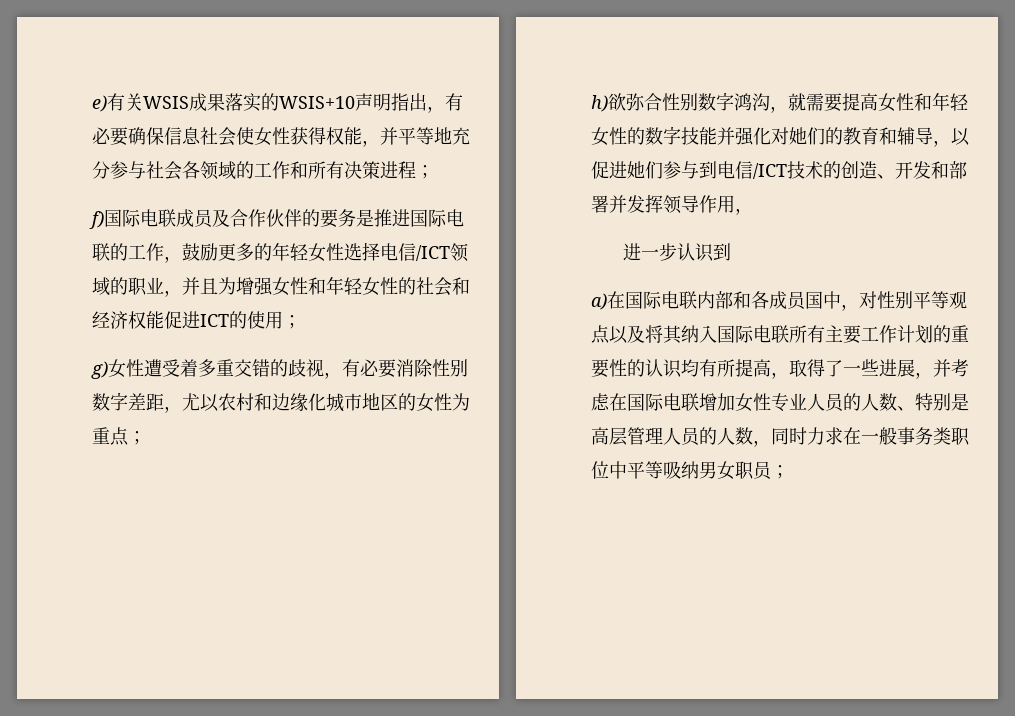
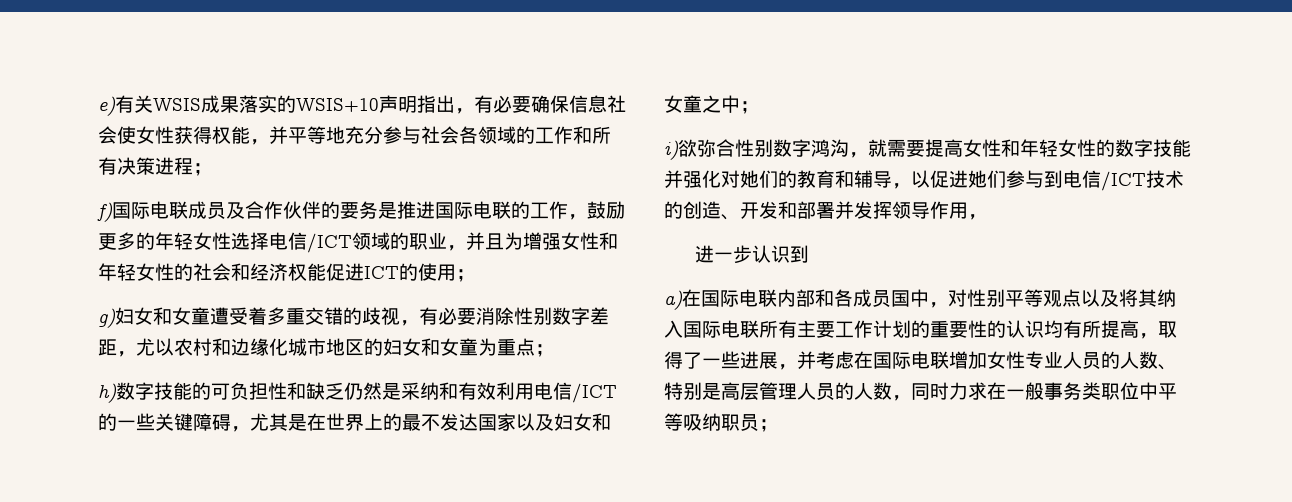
- g)女性遭受着多重交错的歧视，有必要消除性别数字差距，尤以农村和边缘化城市地区的女性为重点；
+ g)妇女和女童遭受着多重交错的歧视，有必要消除性别数字差距，尤以农村和边缘化城市地区的妇女和女童为重点；
- h)欲弥合性别数字鸿沟，就需要提高女性和年轻女性的数字技能并强化对她们的教育和辅导，以促进她们参与到电信/ICT技术的创造、开发和部署并发挥领导作用，
+ h)数字技能的可负担性和缺乏仍然是采纳和有效利用电信/ICT的一些关键障碍，尤其是在世界上的最不发达国家以及妇女和女童之中；
+ i)欲弥合性别数字鸿沟，就需要提高女性和年轻女性的数字技能并强化对她们的教育和辅导，以促进她们参与到电信/ICT技术的创造、开发和部署并发挥领导作用，
- a)在国际电联内部和各成员国中，对性别平等观点以及将其纳入国际电联所有主要工作计划的重要性的认识均有所提高，取得了一些进展，并考虑在国际电联增加女性专业人员的人数、特别是高层管理人员的人数，同时力求在一般事务类职位中平等吸纳男女职员；
+ a)在国际电联内部和各成员国中，对性别平等观点以及将其纳入国际电联所有主要工作计划的重要性的认识均有所提高，取得了一些进展，并考虑在国际电联增加女性专业人员的人数、特别是高层管理人员的人数，同时力求在一般事务类职位中平等吸纳职员；

